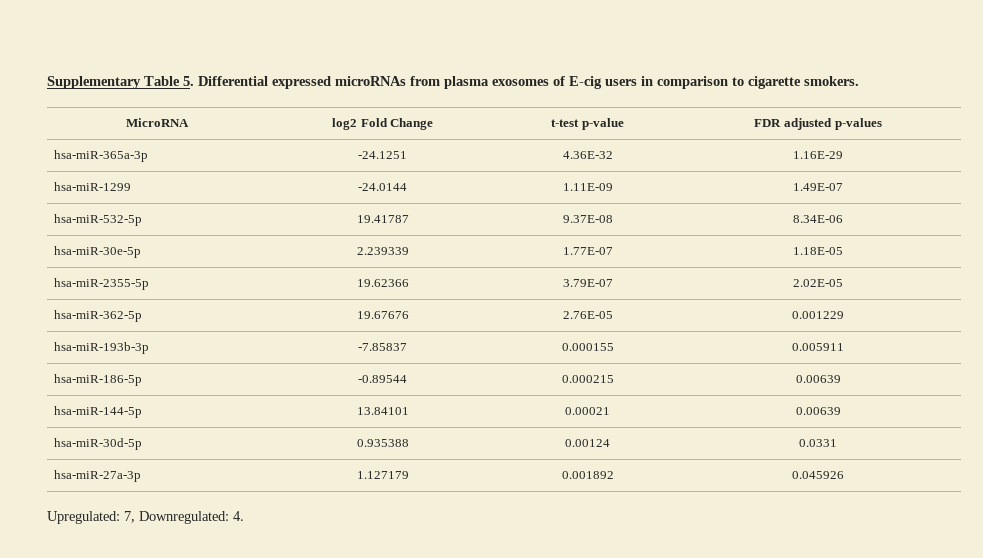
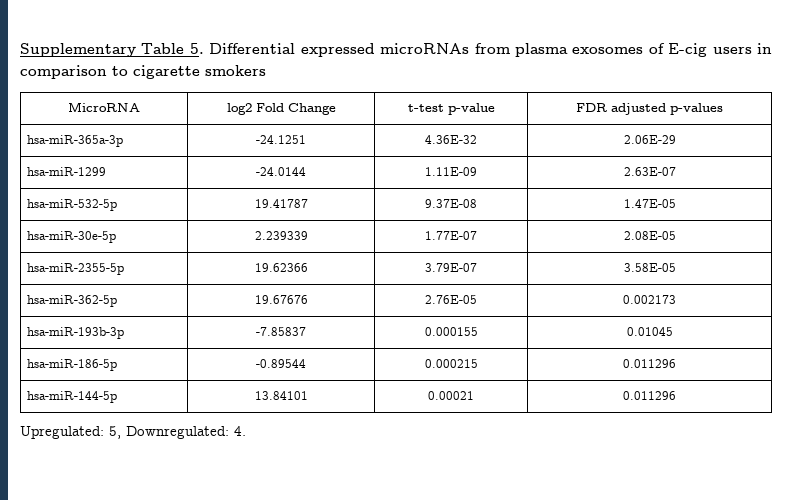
- Supplementary Table 5. Differential expressed microRNAs from plasma exosomes of E-cig users in comparison to cigarette smokers.
+ Supplementary Table 5. Differential expressed microRNAs from plasma exosomes of E-cig users in comparison to cigarette smokers
- hsa-miR-365a-3p | -24.1251 | 4.36E-32 | 1.16E-29
+ hsa-miR-365a-3p | -24.1251 | 4.36E-32 | 2.06E-29
- hsa-miR-1299 | -24.0144 | 1.11E-09 | 1.49E-07
+ hsa-miR-1299 | -24.0144 | 1.11E-09 | 2.63E-07
- hsa-miR-532-5p | 19.41787 | 9.37E-08 | 8.34E-06
+ hsa-miR-532-5p | 19.41787 | 9.37E-08 | 1.47E-05
- hsa-miR-30e-5p | 2.239339 | 1.77E-07 | 1.18E-05
+ hsa-miR-30e-5p | 2.239339 | 1.77E-07 | 2.08E-05
- hsa-miR-2355-5p | 19.62366 | 3.79E-07 | 2.02E-05
+ hsa-miR-2355-5p | 19.62366 | 3.79E-07 | 3.58E-05
- hsa-miR-362-5p | 19.67676 | 2.76E-05 | 0.001229
+ hsa-miR-362-5p | 19.67676 | 2.76E-05 | 0.002173
- hsa-miR-193b-3p | -7.85837 | 0.000155 | 0.005911
+ hsa-miR-193b-3p | -7.85837 | 0.000155 | 0.01045
- hsa-miR-186-5p | -0.89544 | 0.000215 | 0.00639
+ hsa-miR-186-5p | -0.89544 | 0.000215 | 0.011296
- hsa-miR-144-5p | 13.84101 | 0.00021 | 0.00639
- hsa-miR-30d-5p | 0.935388 | 0.00124 | 0.0331
- hsa-miR-27a-3p | 1.127179 | 0.001892 | 0.045926
+ hsa-miR-144-5p | 13.84101 | 0.00021 | 0.011296
- Upregulated: 7, Downregulated: 4.
+ Upregulated: 5, Downregulated: 4.

